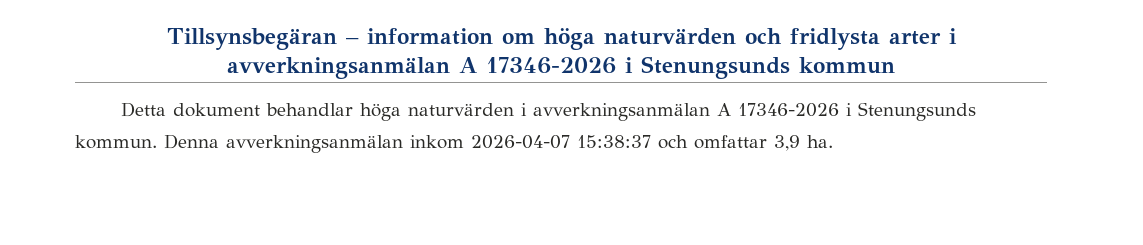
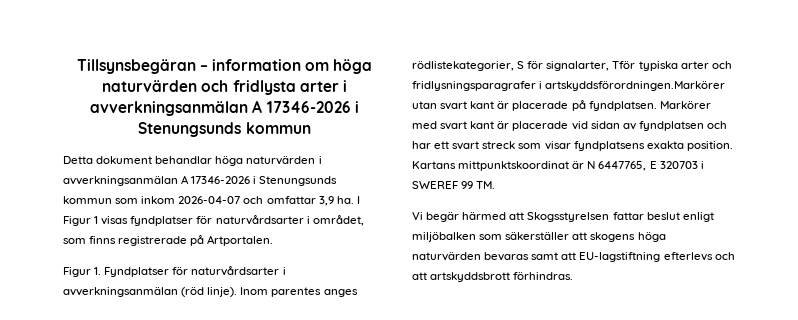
- Detta dokument behandlar höga naturvärden i avverkningsanmälan A 17346-2026 i Stenungsunds kommun. Denna avverkningsanmälan inkom 2026-04-07 15:38:37 och omfattar 3,9 ha.
+ Detta dokument behandlar höga naturvärden i avverkningsanmälan A 17346-2026 i Stenungsunds kommun som inkom 2026-04-07 och omfattar 3,9 ha.
+ I Figur 1 visas fyndplatser för naturvårdsarter i området, som finns registrerade på Artportalen.
+ Figur 1. Fyndplatser för naturvårdsarter i avverkningsanmälan (röd linje). Inom parentes anges rödlistekategorier, S för signalarter, Tför typiska arter och fridlysningsparagrafer i artskyddsförordningen.Markörer utan svart kant är placerade på fyndplatsen. Markörer med svart kant är placerade vid sidan av fyndplatsen och har ett svart streck som visar fyndplatsens exakta position. Kartans mittpunktskoordinat är N 6447765, E 320703 i SWEREF 99 TM.
+ Vi begär härmed att Skogsstyrelsen fattar beslut enligt miljöbalken som säkerställer att skogens höga naturvärden bevaras samt att EU-lagstiftning efterlevs och att artskyddsbrott förhindras.

